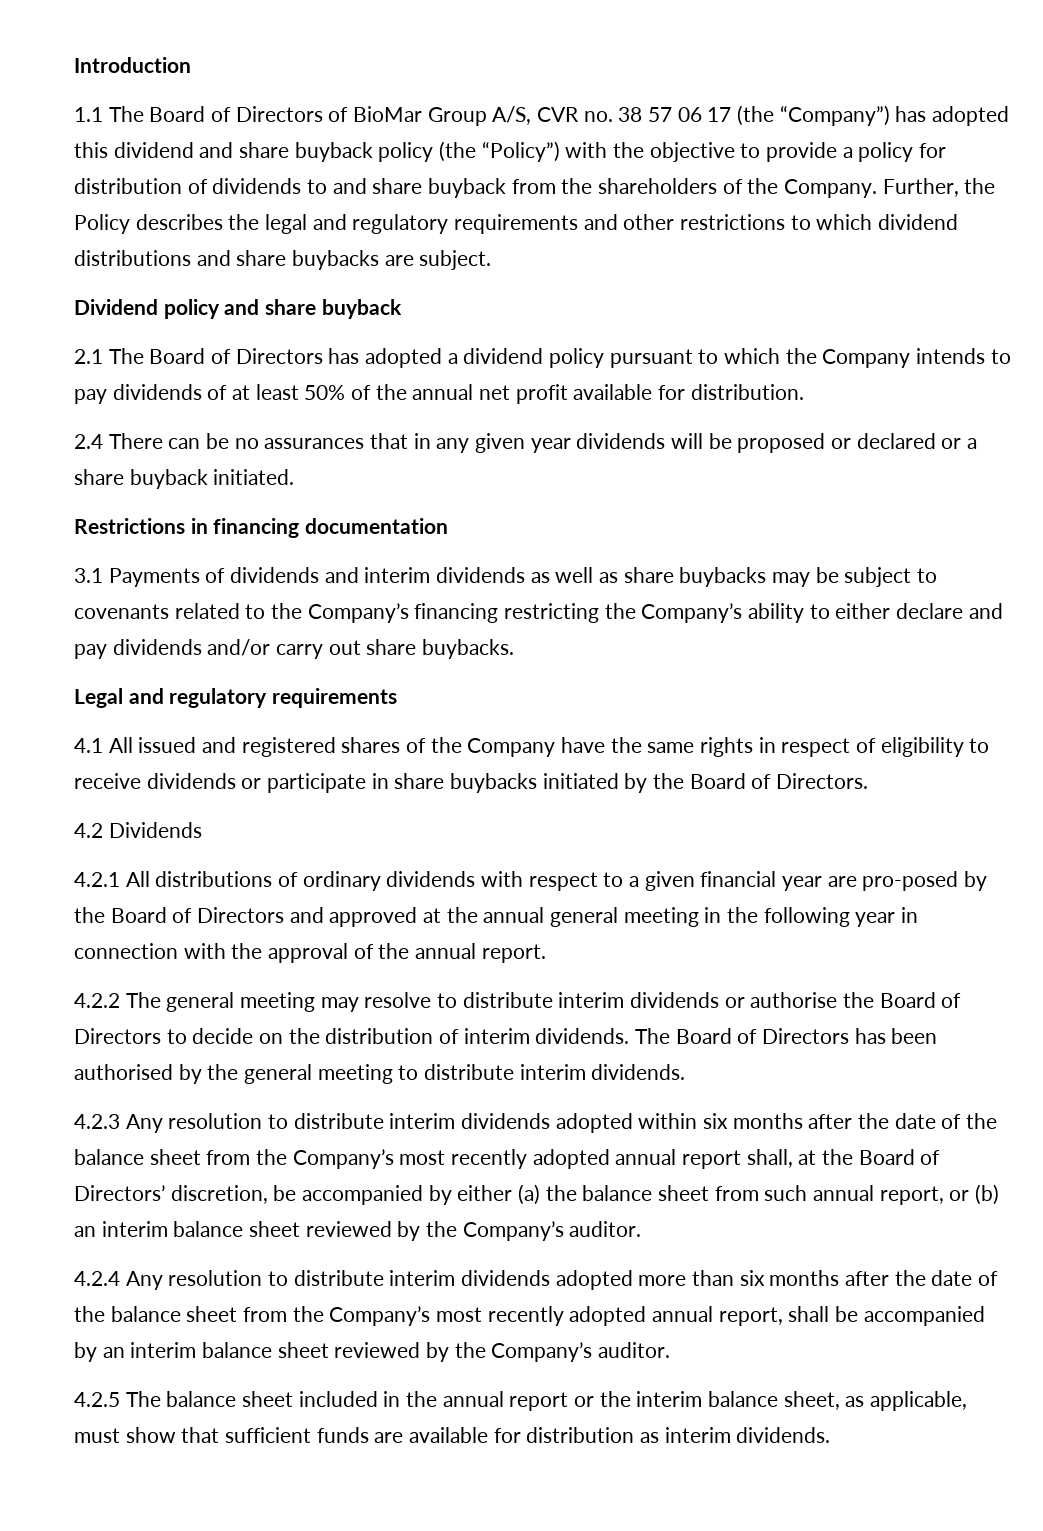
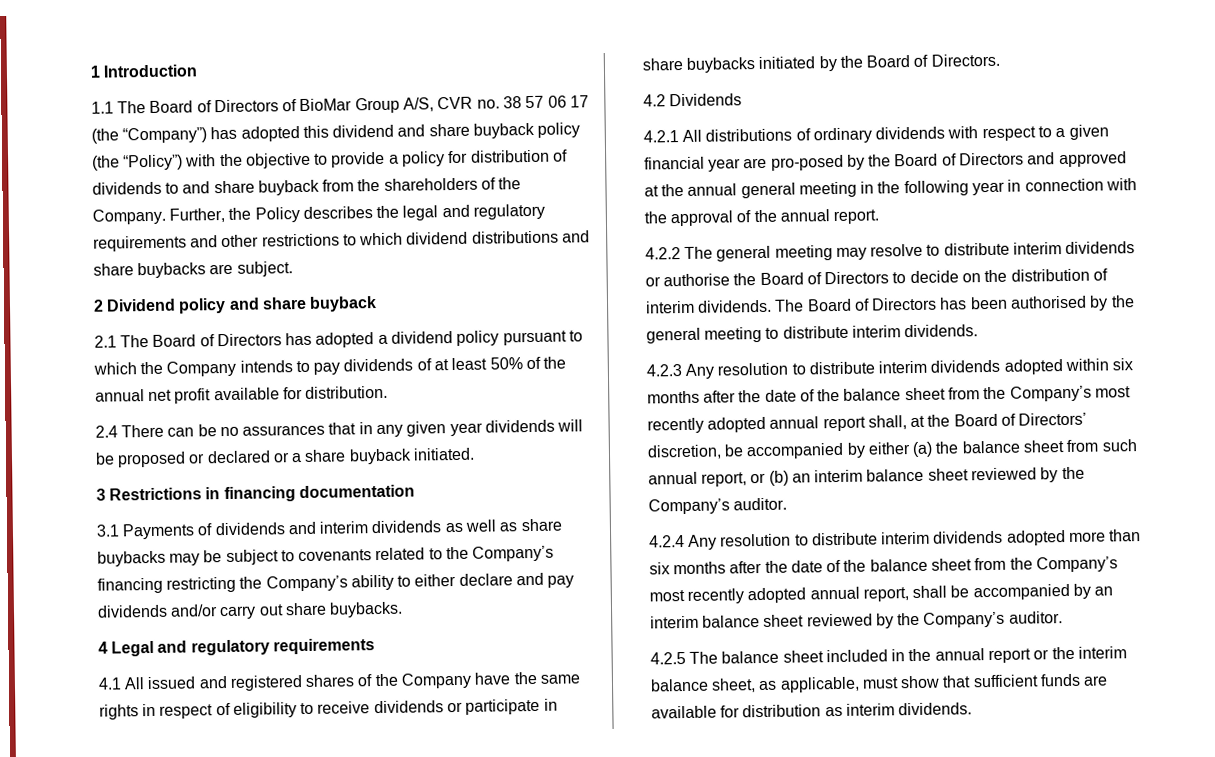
- Introduction
+ 1 Introduction
- Dividend policy and share buyback
+ 2 Dividend policy and share buyback
- Restrictions in financing documentation
+ 3 Restrictions in financing documentation
- Legal and regulatory requirements
+ 4 Legal and regulatory requirements

